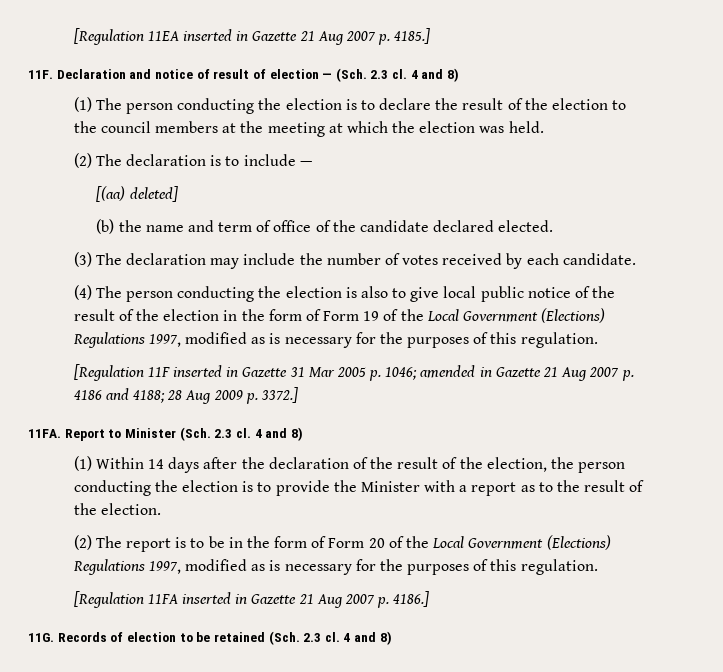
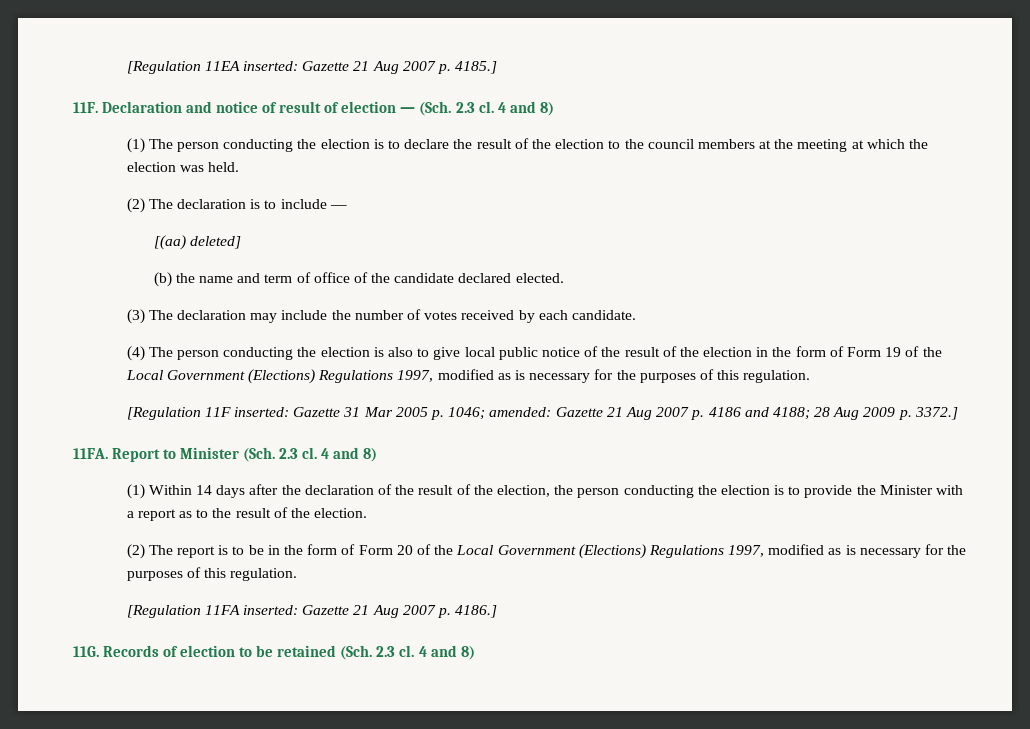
- [Regulation 11EA inserted in Gazette 21 Aug 2007 p. 4185.]
+ [Regulation 11EA inserted: Gazette 21 Aug 2007 p. 4185.]
- [Regulation 11F inserted in Gazette 31 Mar 2005 p. 1046; amended in Gazette 21 Aug 2007 p. 4186 and 4188; 28 Aug 2009 p. 3372.]
+ [Regulation 11F inserted: Gazette 31 Mar 2005 p. 1046; amended: Gazette 21 Aug 2007 p. 4186 and 4188; 28 Aug 2009 p. 3372.]
- [Regulation 11FA inserted in Gazette 21 Aug 2007 p. 4186.]
+ [Regulation 11FA inserted: Gazette 21 Aug 2007 p. 4186.]

